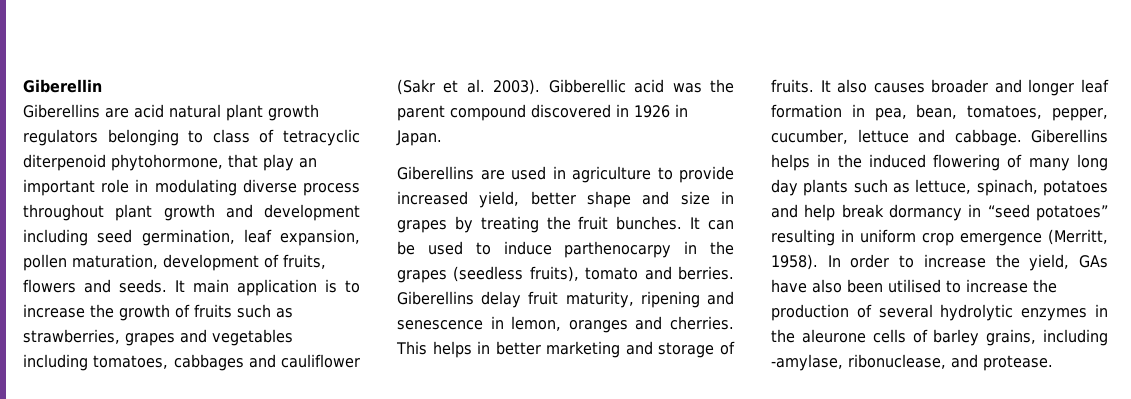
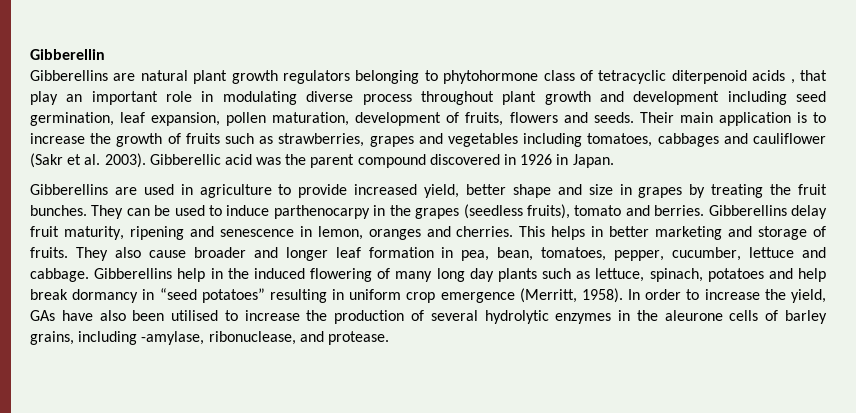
- Giberellin
- Giberellins are acid natural plant growth regulators belonging to class of tetracyclic diterpenoid phytohormone, that play an important role in modulating diverse process throughout plant growth and development including seed germination, leaf expansion, pollen maturation, development of fruits, flowers and seeds.
+ Gibberellin
+ Gibberellins are natural plant growth regulators belonging to phytohormone class of tetracyclic diterpenoid acids , that play an important role in modulating diverse process throughout plant growth and development including seed germination, leaf expansion, pollen maturation, development of fruits, flowers and seeds.
- It main application is to increase the growth of fruits such as strawberries, grapes and vegetables including tomatoes, cabbages and cauliflower (Sakr et al. 2003).
+ Their main application is to increase the growth of fruits such as strawberries, grapes and vegetables including tomatoes, cabbages and cauliflower (Sakr et al. 2003).
- Giberellins are used in agriculture to provide increased yield, better shape and size in grapes by treating the fruit bunches.
+ Gibberellins are used in agriculture to provide increased yield, better shape and size in grapes by treating the fruit bunches.
- It can be used to induce parthenocarpy in the grapes (seedless fruits), tomato and berries.
+ They can be used to induce parthenocarpy in the grapes (seedless fruits), tomato and berries.
- Giberellins delay fruit maturity, ripening and senescence in lemon, oranges and cherries.
+ Gibberellins delay fruit maturity, ripening and senescence in lemon, oranges and cherries.
- It also causes broader and longer leaf formation in pea, bean, tomatoes, pepper, cucumber, lettuce and cabbage.
+ They also cause broader and longer leaf formation in pea, bean, tomatoes, pepper, cucumber, lettuce and cabbage.
- Giberellins helps in the induced flowering of many long day plants such as lettuce, spinach, potatoes and help break dormancy in “seed potatoes” resulting in uniform crop emergence (Merritt, 1958).
+ Gibberellins help in the induced flowering of many long day plants such as lettuce, spinach, potatoes and help break dormancy in “seed potatoes” resulting in uniform crop emergence (Merritt, 1958).

